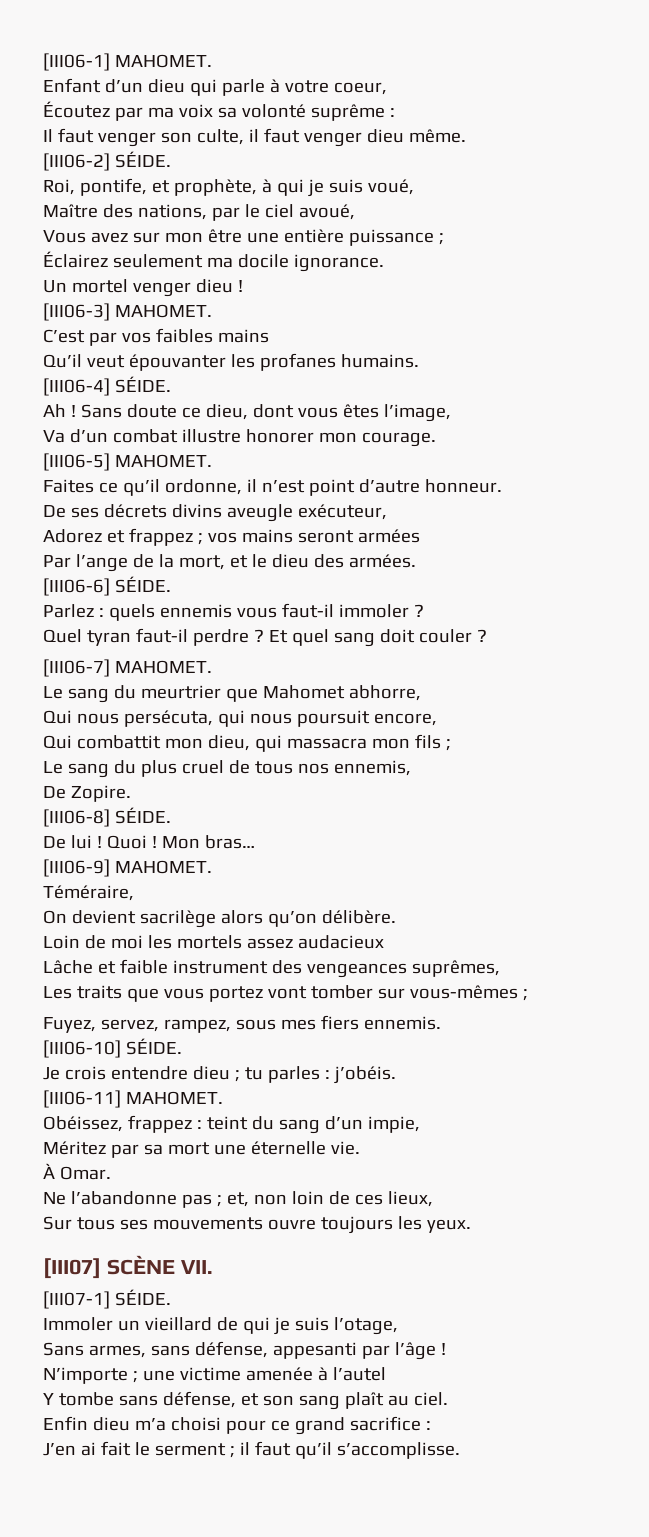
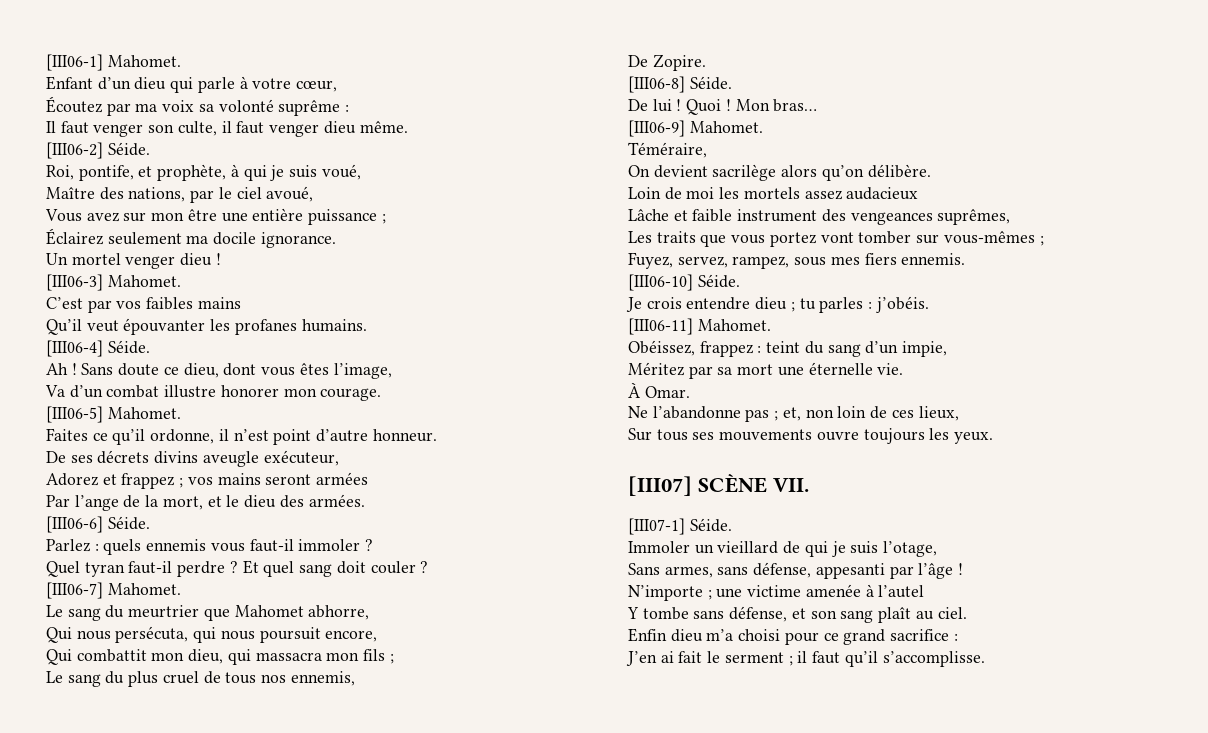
- [III06-1] MAHOMET.
+ [III06-1] Mahomet.
- Enfant d’un dieu qui parle à votre coeur,
+ Enfant d’un dieu qui parle à votre cœur,
- [III06-2] SÉIDE.
+ [III06-2] Séide.
- [III06-3] MAHOMET.
+ [III06-3] Mahomet.
- [III06-4] SÉIDE.
+ [III06-4] Séide.
- [III06-5] MAHOMET.
+ [III06-5] Mahomet.
- [III06-6] SÉIDE.
+ [III06-6] Séide.
- [III06-7] MAHOMET.
+ [III06-7] Mahomet.
- [III06-8] SÉIDE.
+ [III06-8] Séide.
- [III06-9] MAHOMET.
+ [III06-9] Mahomet.
- [III06-10] SÉIDE.
+ [III06-10] Séide.
- [III06-11] MAHOMET.
+ [III06-11] Mahomet.
- [III07-1] SÉIDE.
+ [III07-1] Séide.

